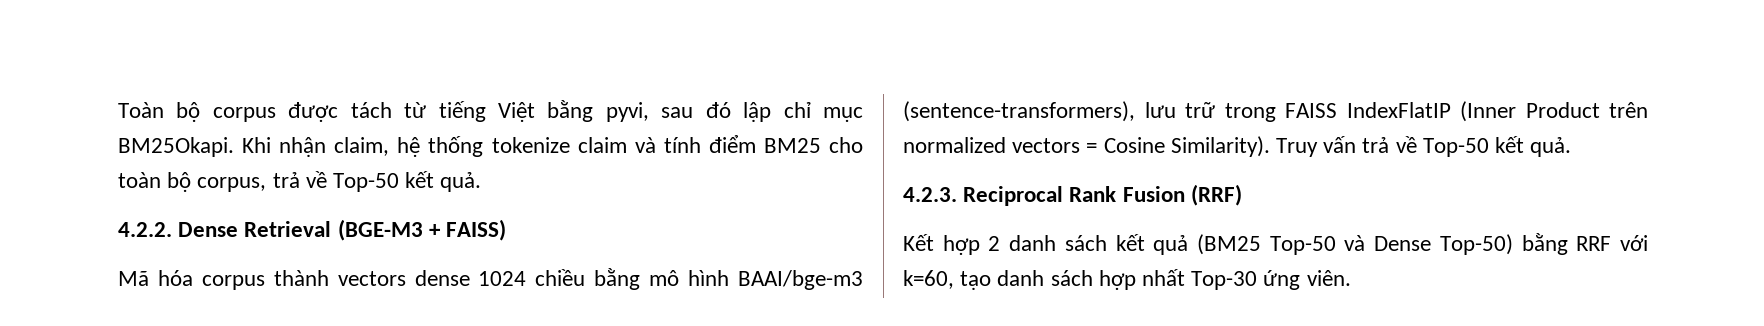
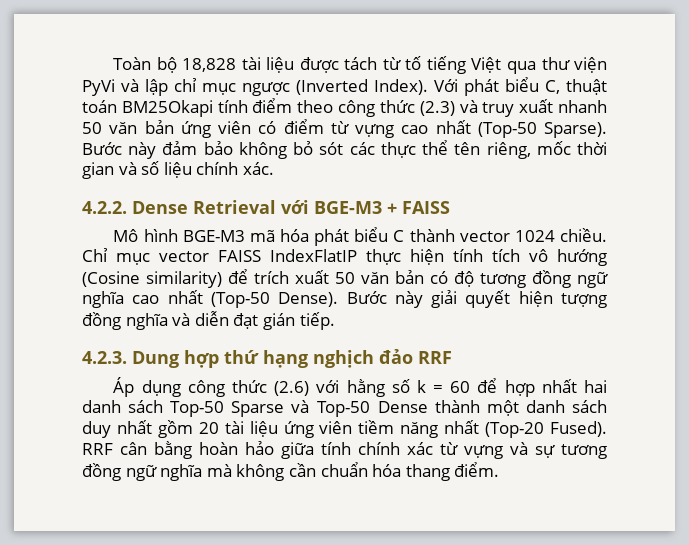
- Toàn bộ corpus được tách từ tiếng Việt bằng pyvi, sau đó lập chỉ mục BM25Okapi. Khi nhận claim, hệ thống tokenize claim và tính điểm BM25 cho toàn bộ corpus, trả về Top-50 kết quả.
- 4.2.2. Dense Retrieval (BGE-M3 + FAISS)
- Mã hóa corpus thành vectors dense 1024 chiều bằng mô hình BAAI/bge-m3 (sentence-transformers), lưu trữ trong FAISS IndexFlatIP (Inner Product trên normalized vectors = Cosine Similarity). Truy vấn trả về Top-50 kết quả.
- 4.2.3. Reciprocal Rank Fusion (RRF)
- Kết hợp 2 danh sách kết quả (BM25 Top-50 và Dense Top-50) bằng RRF với k=60, tạo danh sách hợp nhất Top-30 ứng viên.
+ Toàn bộ 18,828 tài liệu được tách từ tố tiếng Việt qua thư viện PyVi và lập chỉ mục ngược (Inverted Index). Với phát biểu C, thuật toán BM25Okapi tính điểm theo công thức (2.3) và truy xuất nhanh 50 văn bản ứng viên có điểm từ vựng cao nhất (Top-50 Sparse). Bước này đảm bảo không bỏ sót các thực thể tên riêng, mốc thời gian và số liệu chính xác.
+ 4.2.2. Dense Retrieval với BGE-M3 + FAISS
+ Mô hình BGE-M3 mã hóa phát biểu C thành vector 1024 chiều. Chỉ mục vector FAISS IndexFlatIP thực hiện tính tích vô hướng (Cosine similarity) để trích xuất 50 văn bản có độ tương đồng ngữ nghĩa cao nhất (Top-50 Dense). Bước này giải quyết hiện tượng đồng nghĩa và diễn đạt gián tiếp.
+ 4.2.3. Dung hợp thứ hạng nghịch đảo RRF
+ Áp dụng công thức (2.6) với hằng số k = 60 để hợp nhất hai danh sách Top-50 Sparse và Top-50 Dense thành một danh sách duy nhất gồm 20 tài liệu ứng viên tiềm năng nhất (Top-20 Fused). RRF cân bằng hoàn hảo giữa tính chính xác từ vựng và sự tương đồng ngữ nghĩa mà không cần chuẩn hóa thang điểm.

